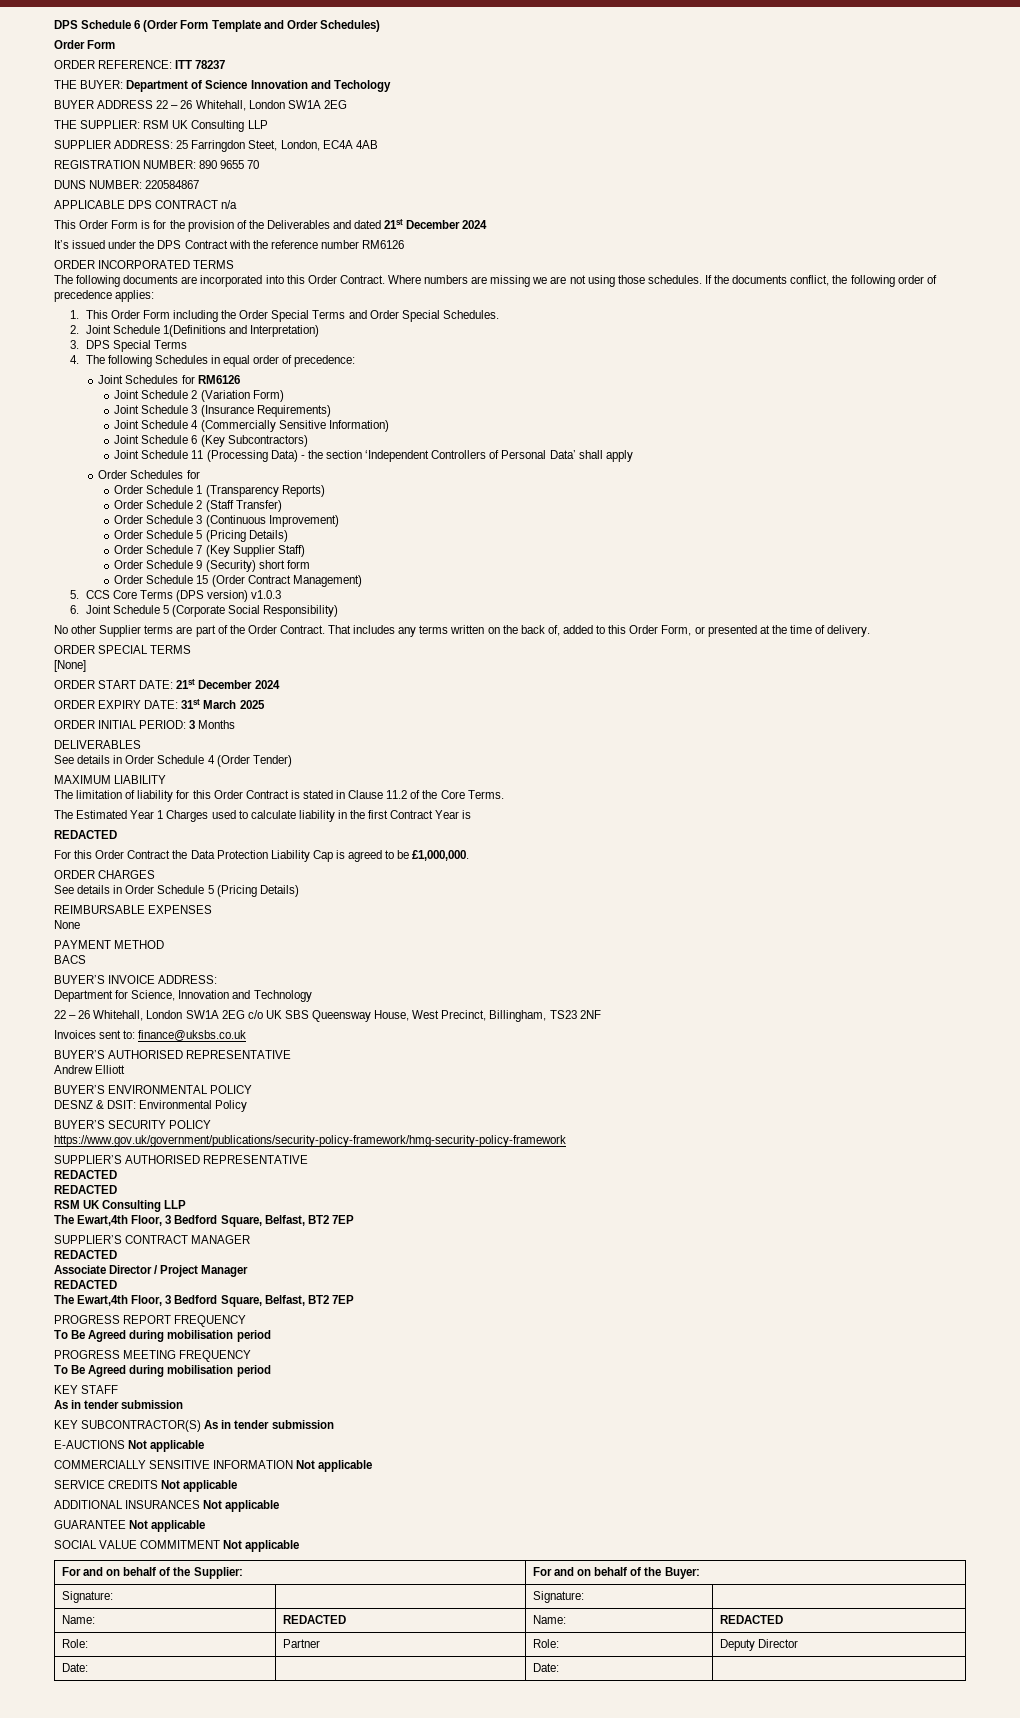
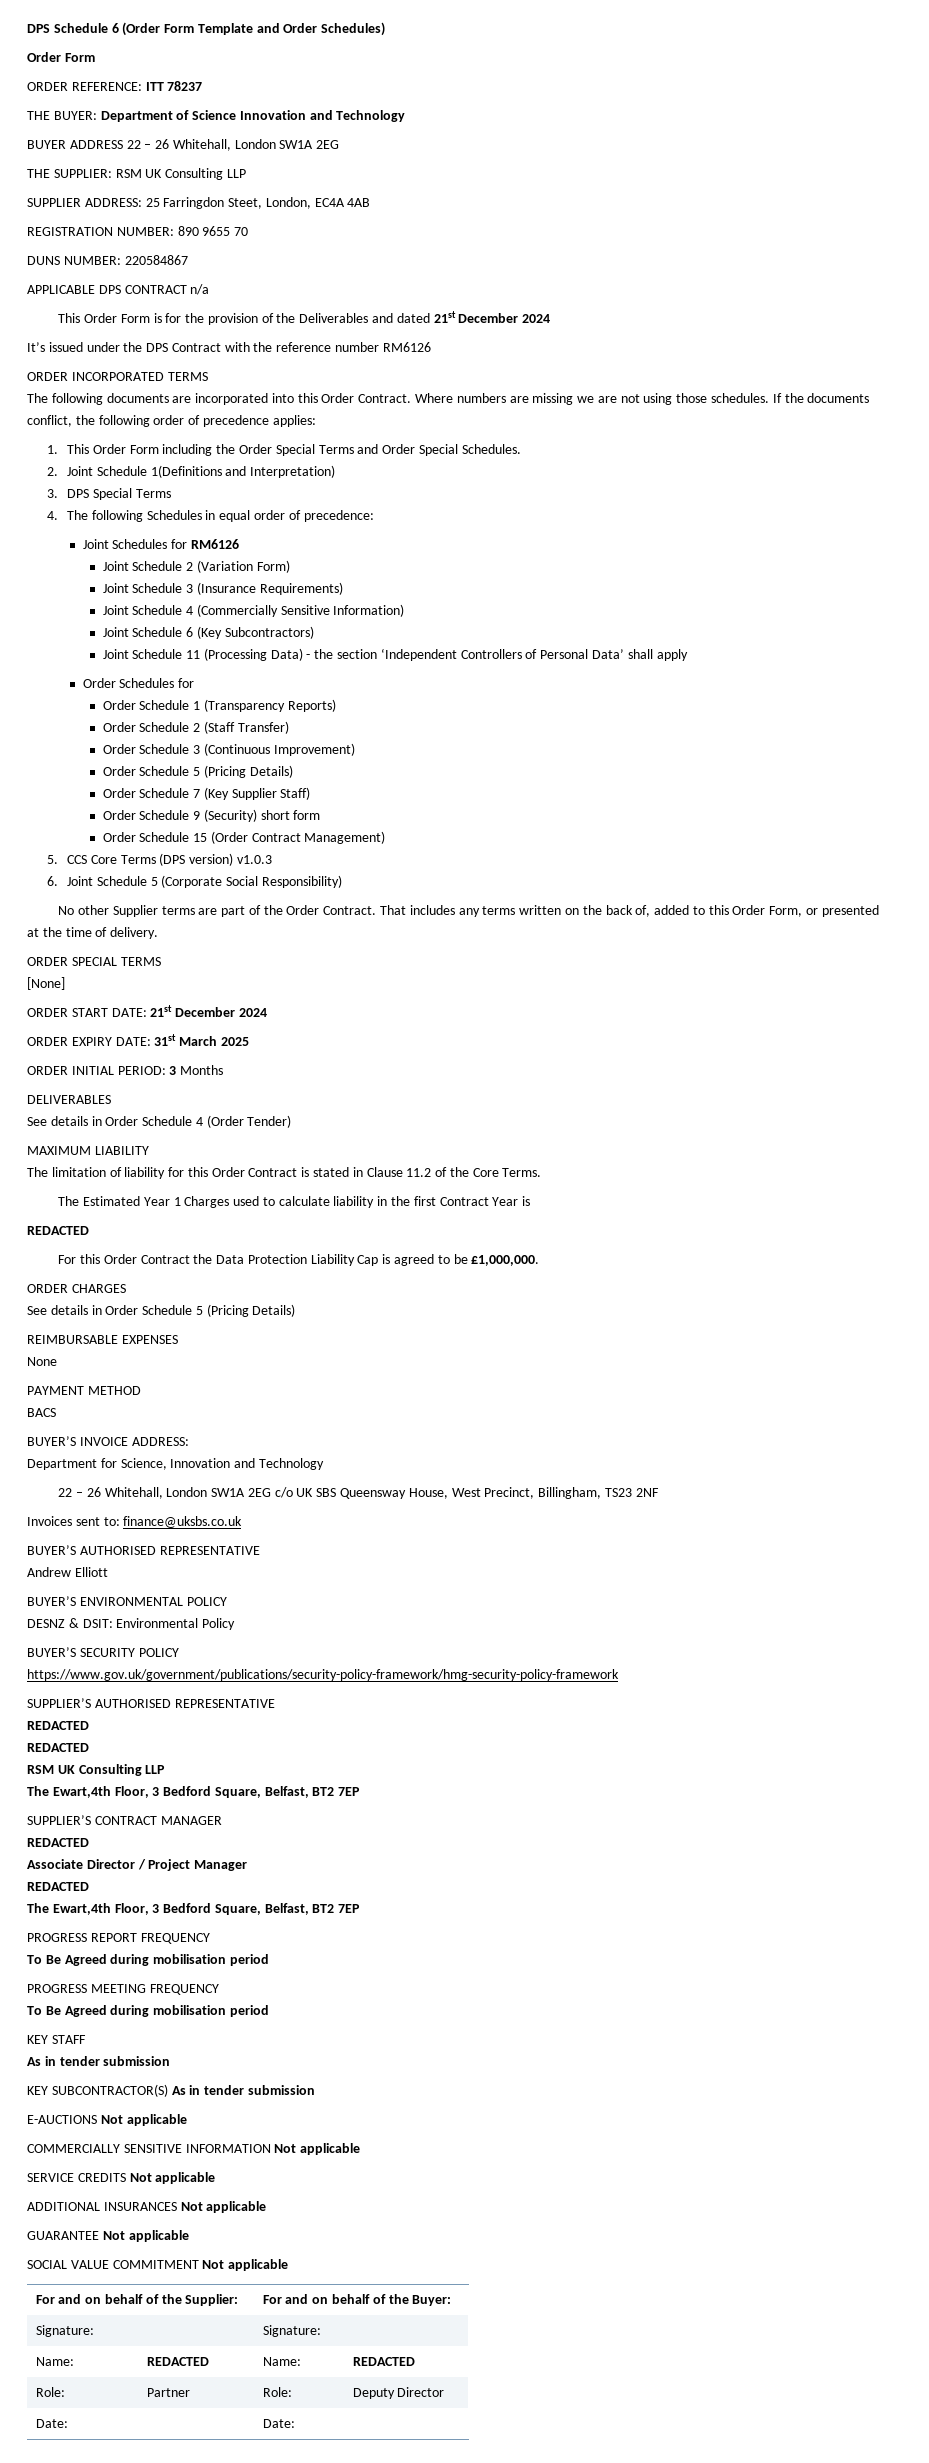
- THE BUYER: Department of Science Innovation and Techology
+ THE BUYER: Department of Science Innovation and Technology

